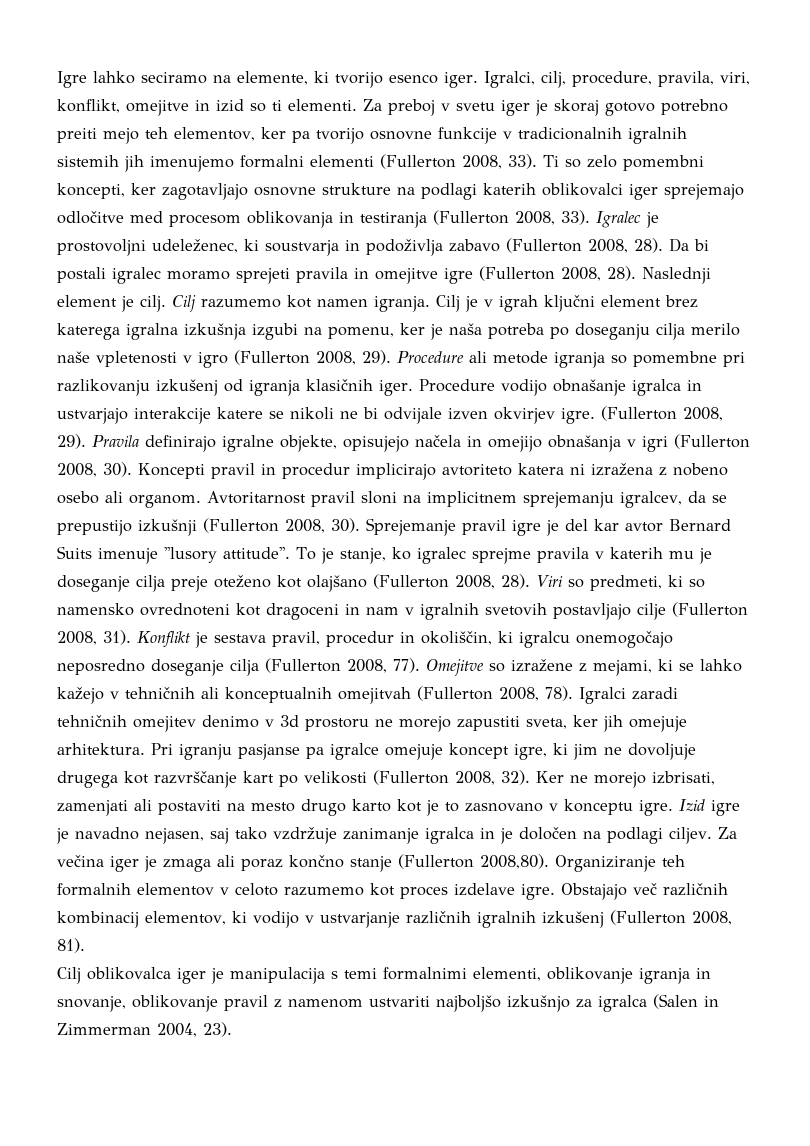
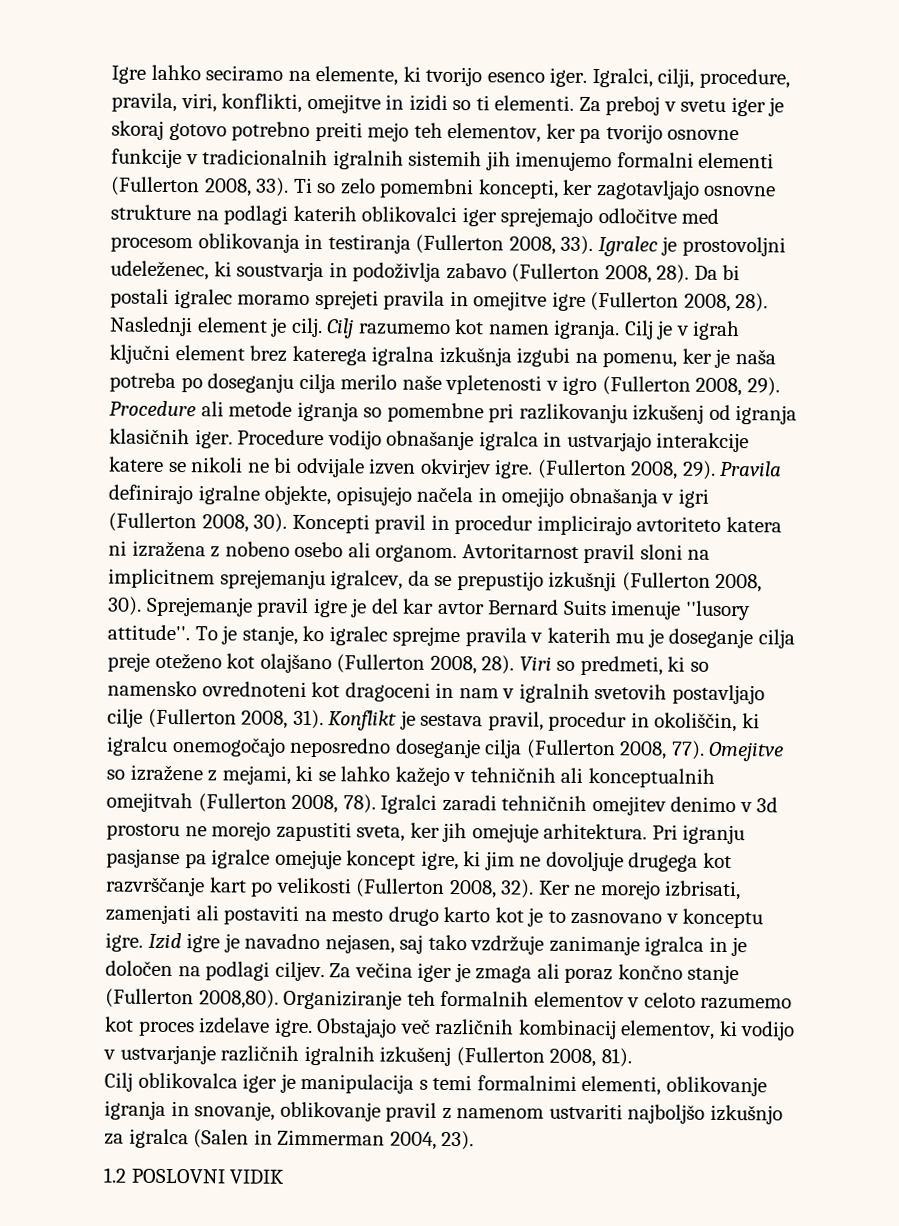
- Igralci, cilj, procedure, pravila, viri, konflikt, omejitve in izid so ti elementi.
+ Igralci, cilji, procedure, pravila, viri, konflikti, omejitve in izidi so ti elementi.
+ 1.2 POSLOVNI VIDIK

